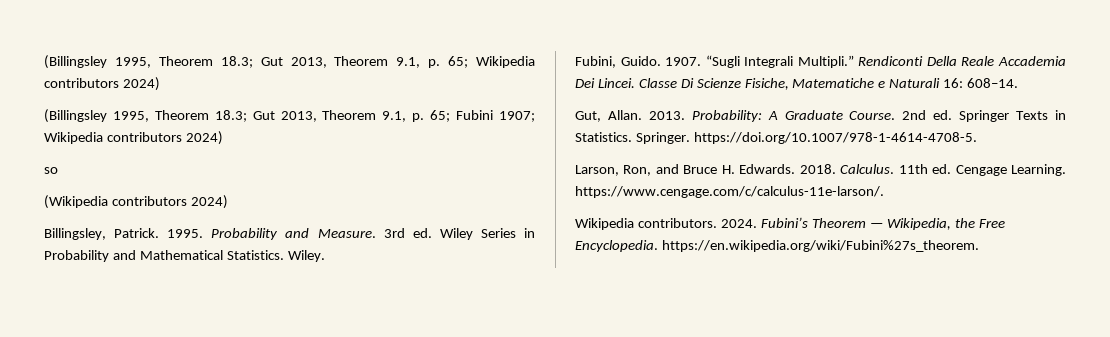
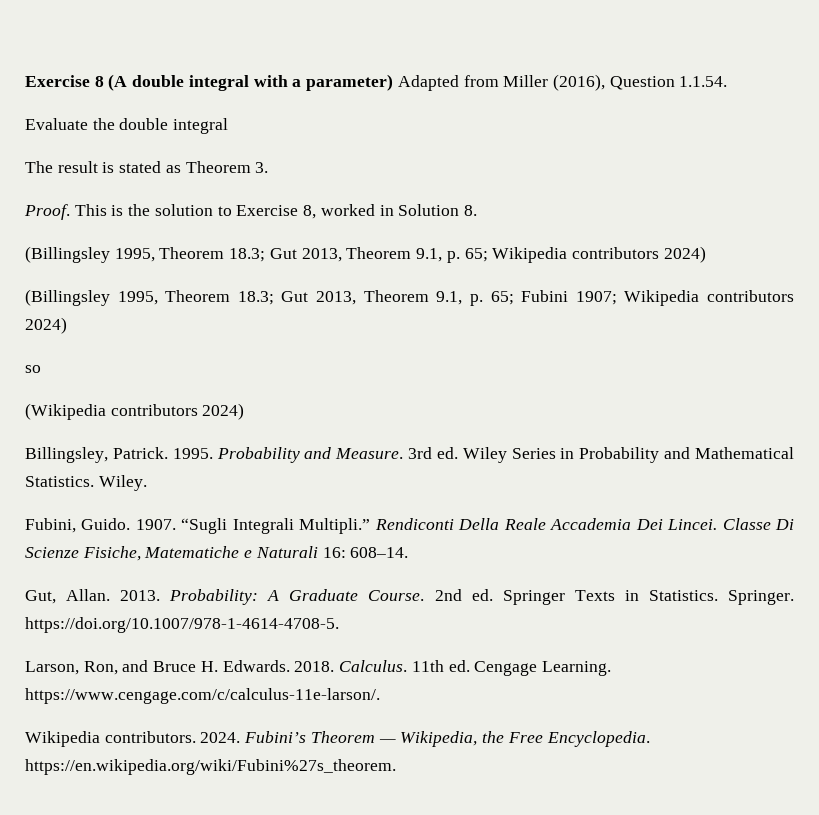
+ Exercise 8 (A double integral with a parameter) Adapted from Miller (2016), Question 1.1.54.
+ Evaluate the double integral
+ The result is stated as Theorem 3.
+ Proof. This is the solution to Exercise 8, worked in Solution 8.

